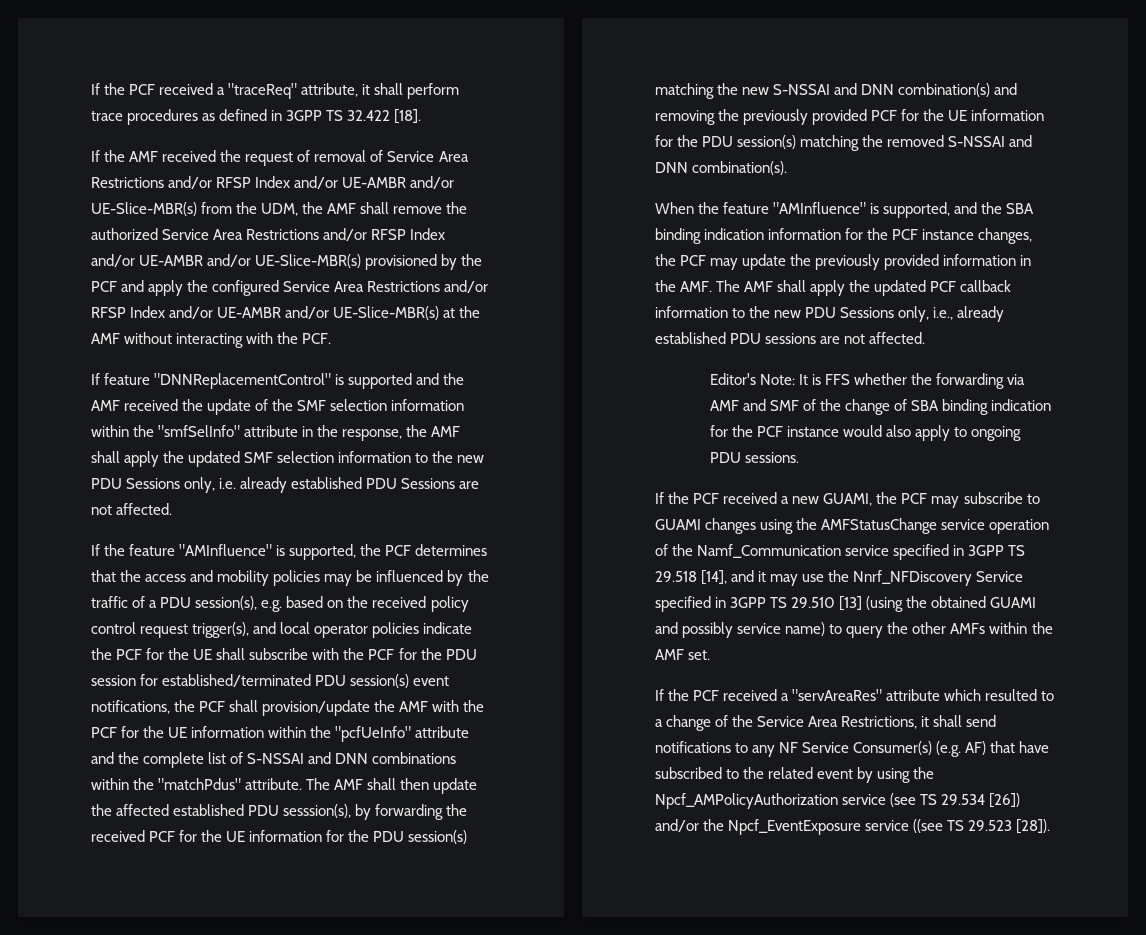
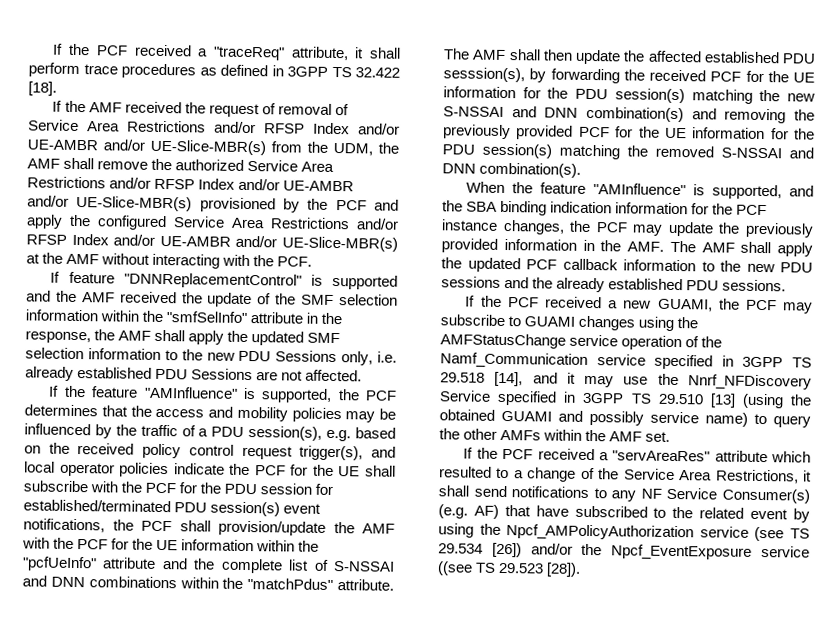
- When the feature "AMInfluence" is supported, and the SBA binding indication information for the PCF instance changes, the PCF may update the previously provided information in the AMF. The AMF shall apply the updated PCF callback information to the new PDU Sessions only, i.e., already established PDU sessions are not affected.
- Editor's Note: It is FFS whether the forwarding via AMF and SMF of the change of SBA binding indication for the PCF instance would also apply to ongoing PDU sessions.
+ When the feature "AMInfluence" is supported, and the SBA binding indication information for the PCF instance changes, the PCF may update the previously provided information in the AMF. The AMF shall apply the updated PCF callback information to the new PDU sessions and the already established PDU sessions.

